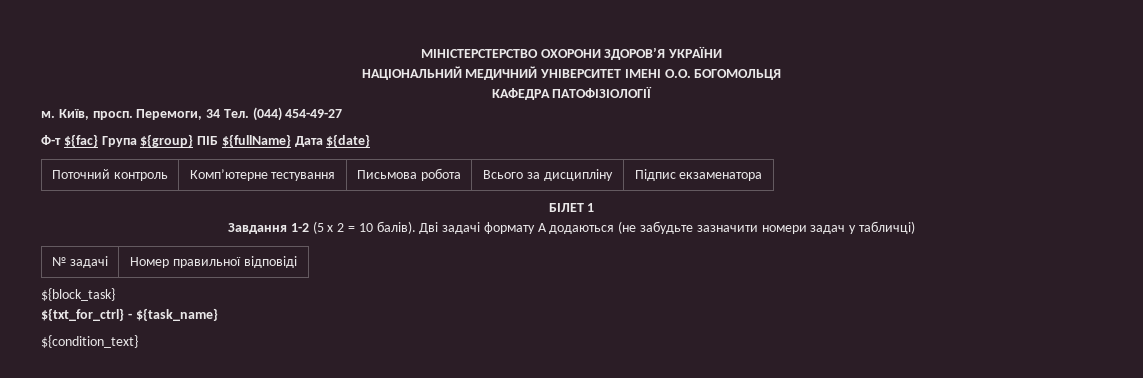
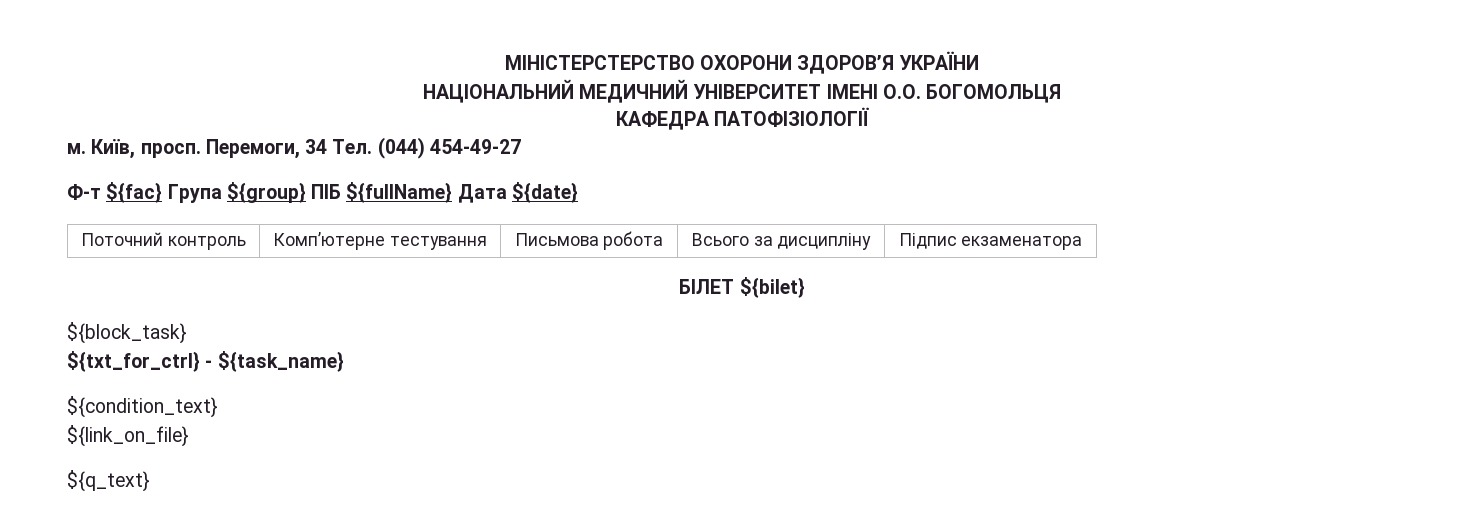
- БІЛЕТ 1
- Завдання 1-2 (5 х 2 = 10 балів). Дві задачі формату А додаються (не забудьте зазначити номери задач у табличці)
- № задачі | Номер правильної відповіді
+ БІЛЕТ ${bilet}
+ ${link_on_file}
+ ${q_text}

